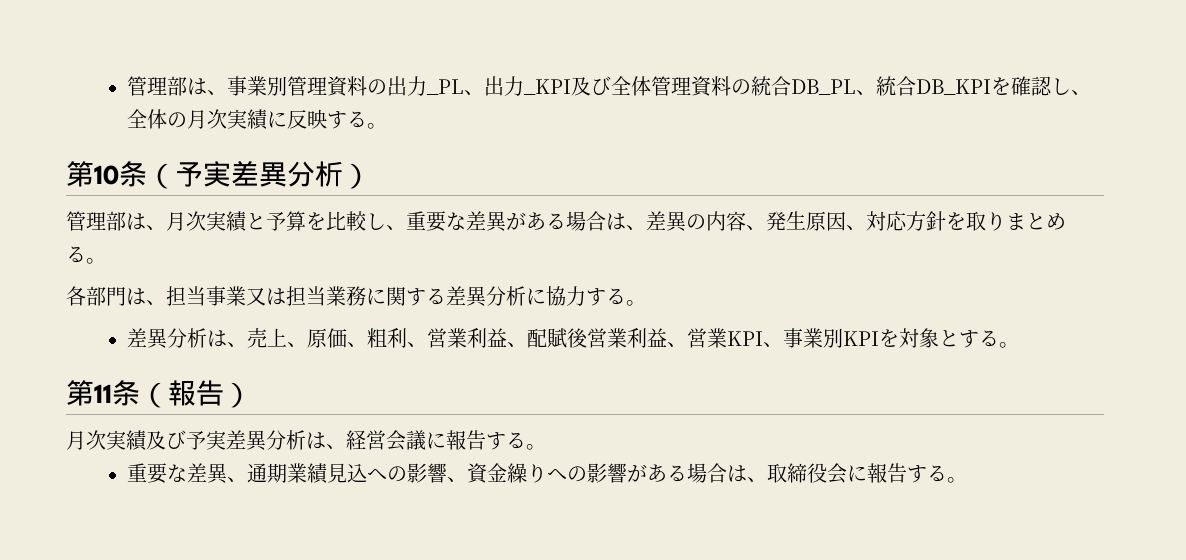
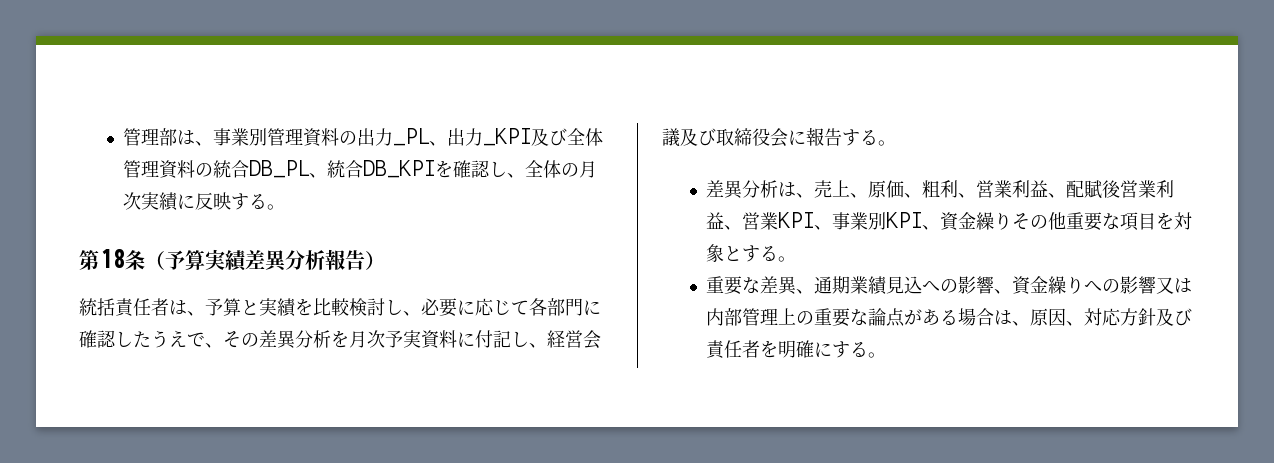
- 第10条（予実差異分析）
- 管理部は、月次実績と予算を比較し、重要な差異がある場合は、差異の内容、発生原因、対応方針を取りまとめる。
- 各部門は、担当事業又は担当業務に関する差異分析に協力する。
+ 第18条（予算実績差異分析報告）
+ 統括責任者は、予算と実績を比較検討し、必要に応じて各部門に確認したうえで、その差異分析を月次予実資料に付記し、経営会議及び取締役会に報告する。
- 差異分析は、売上、原価、粗利、営業利益、配賦後営業利益、営業KPI、事業別KPIを対象とする。
- 第11条（報告）
- 月次実績及び予実差異分析は、経営会議に報告する。
+ 差異分析は、売上、原価、粗利、営業利益、配賦後営業利益、営業KPI、事業別KPI、資金繰りその他重要な項目を対象とする。
- 重要な差異、通期業績見込への影響、資金繰りへの影響がある場合は、取締役会に報告する。
+ 重要な差異、通期業績見込への影響、資金繰りへの影響又は内部管理上の重要な論点がある場合は、原因、対応方針及び責任者を明確にする。

